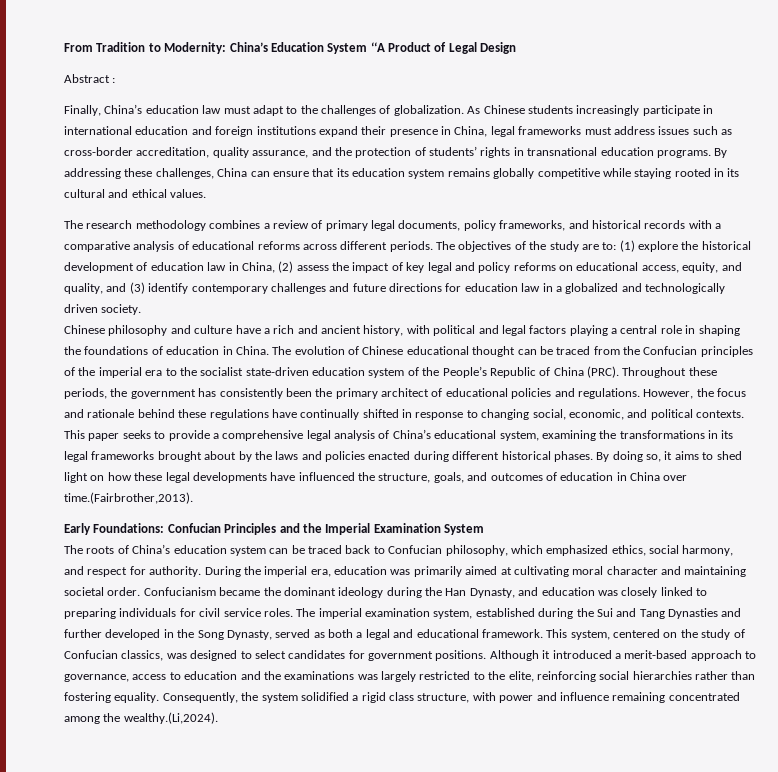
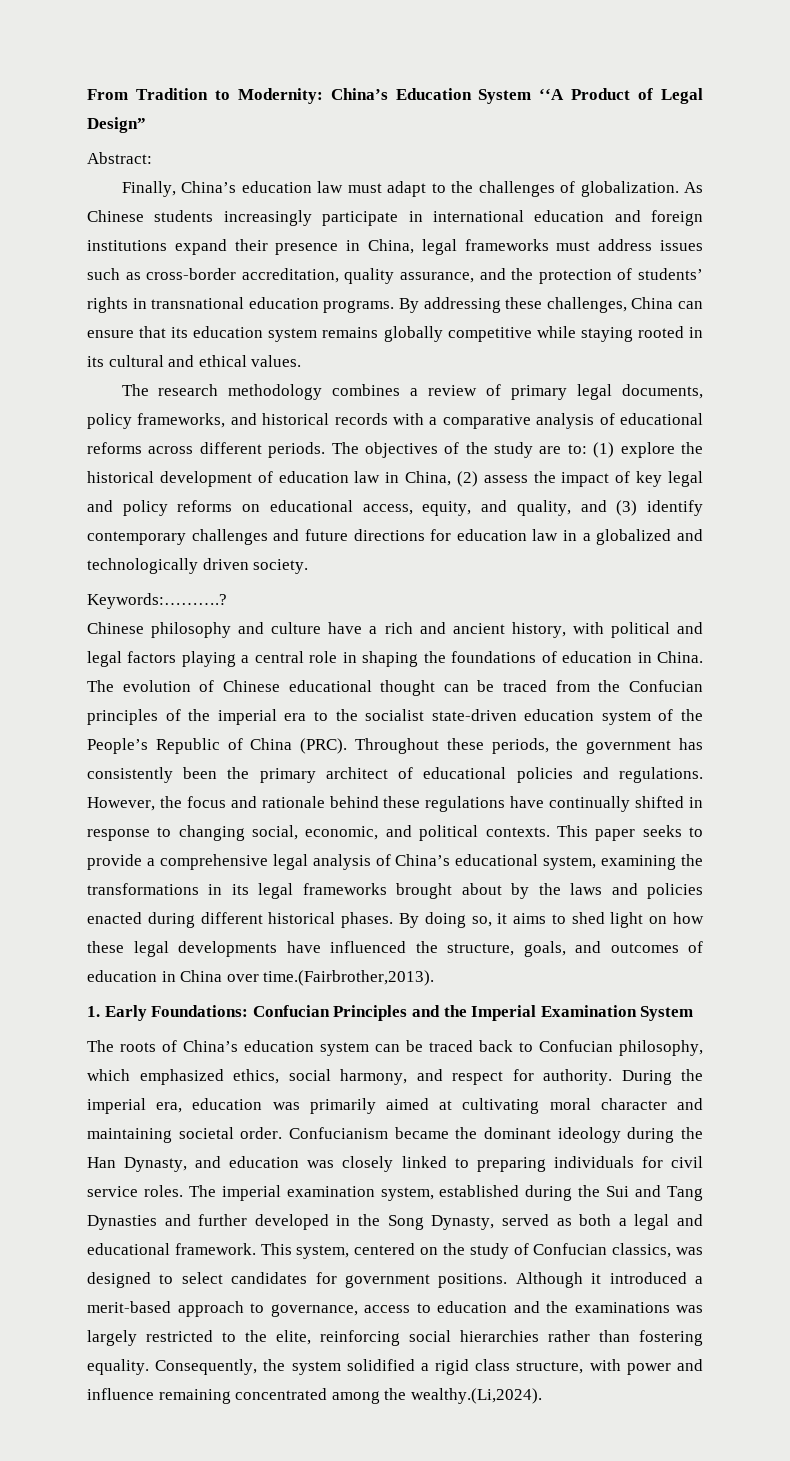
- From Tradition to Modernity: China’s Education System ‘‘A Product of Legal Design
- Abstract :
+ From Tradition to Modernity: China’s Education System ‘‘A Product of Legal Design”
+ Abstract:
+ Keywords:……….?
- Early Foundations: Confucian Principles and the Imperial Examination System
+ 1. Early Foundations: Confucian Principles and the Imperial Examination System

